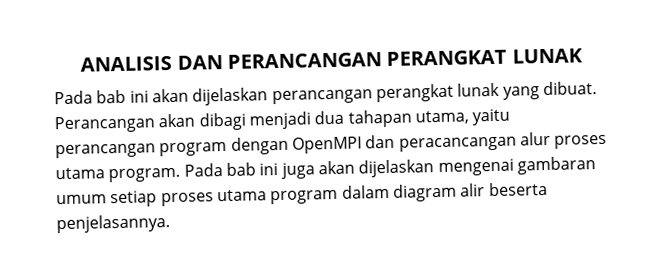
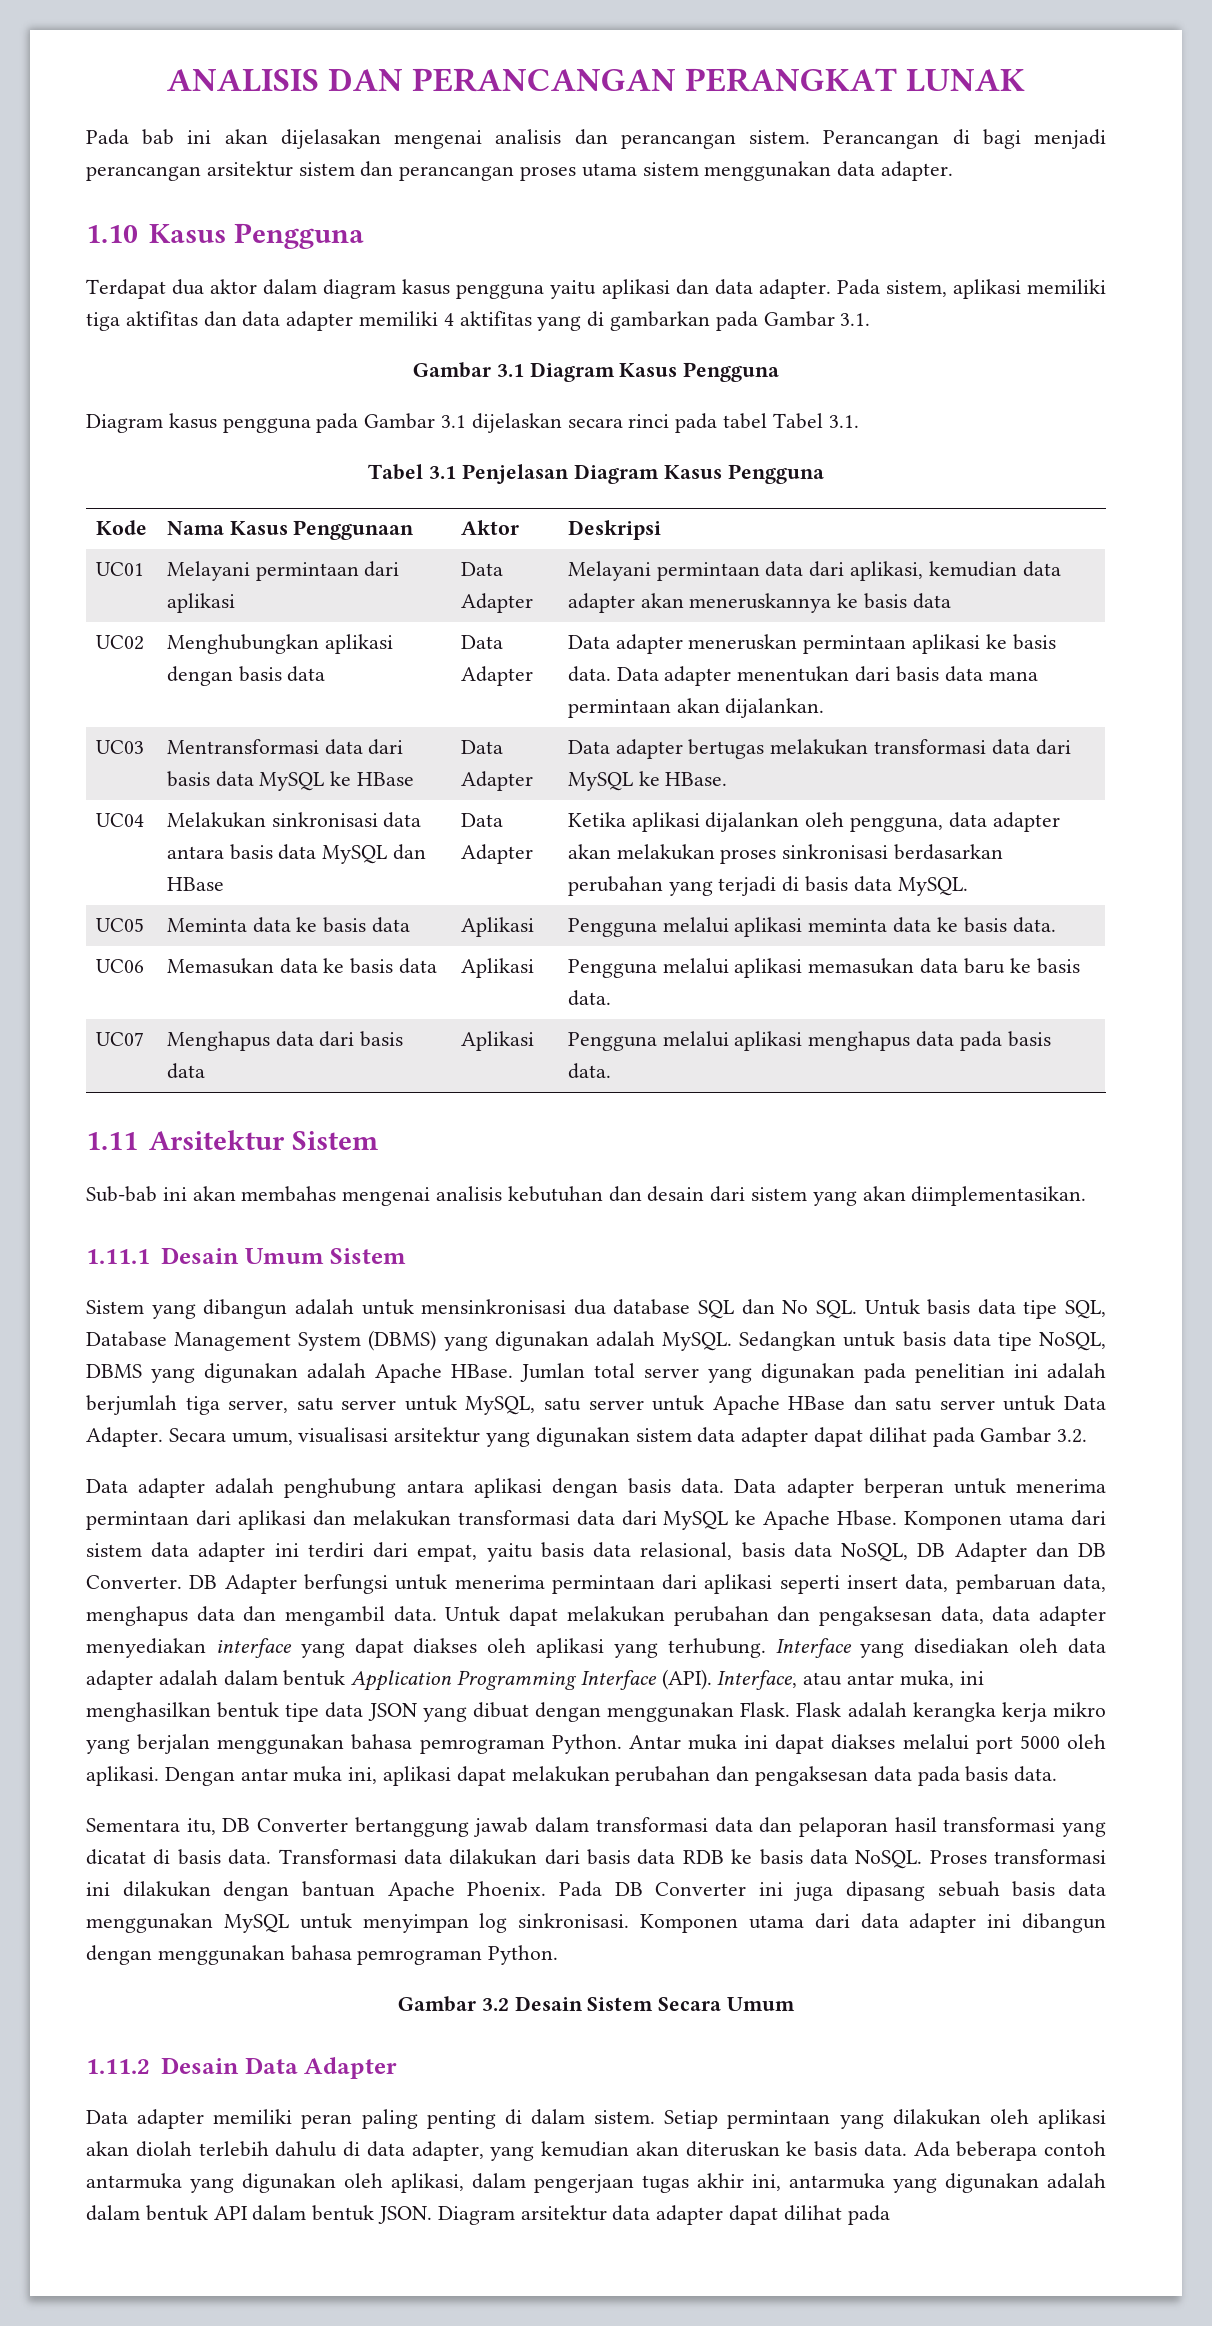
- Pada bab ini akan dijelaskan perancangan perangkat lunak yang dibuat. Perancangan akan dibagi menjadi dua tahapan utama, yaitu perancangan program dengan OpenMPI dan peracancangan alur proses utama program. Pada bab ini juga akan dijelaskan mengenai gambaran umum setiap proses utama program dalam diagram alir beserta penjelasannya.
+ Pada bab ini akan dijelasakan mengenai analisis dan perancangan sistem. Perancangan di bagi menjadi perancangan arsitektur sistem dan perancangan proses utama sistem menggunakan data adapter.
+ 1.10 Kasus Pengguna
+ Terdapat dua aktor dalam diagram kasus pengguna yaitu aplikasi dan data adapter. Pada sistem, aplikasi memiliki tiga aktifitas dan data adapter memiliki 4 aktifitas yang di gambarkan pada Gambar 3.1.
+ Gambar 3.1 Diagram Kasus Pengguna
+ Diagram kasus pengguna pada Gambar 3.1 dijelaskan secara rinci pada tabel Tabel 3.1.
+ Tabel 3.1 Penjelasan Diagram Kasus Pengguna
+ Kode | Nama Kasus Penggunaan | Aktor | Deskripsi
+ UC01 | Melayani permintaan dari aplikasi | Data Adapter | Melayani permintaan data dari aplikasi, kemudian data adapter akan meneruskannya ke basis data
+ UC02 | Menghubungkan aplikasi dengan basis data | Data Adapter | Data adapter meneruskan permintaan aplikasi ke basis data. Data adapter menentukan dari basis data mana permintaan akan dijalankan.
+ UC03 | Mentransformasi data dari basis data MySQL ke HBase | Data Adapter | Data adapter bertugas melakukan transformasi data dari MySQL ke HBase.
+ UC04 | Melakukan sinkronisasi data antara basis data MySQL dan HBase | Data Adapter | Ketika aplikasi dijalankan oleh pengguna, data adapter akan melakukan proses sinkronisasi berdasarkan perubahan yang terjadi di basis data MySQL.
+ UC05 | Meminta data ke basis data | Aplikasi | Pengguna melalui aplikasi meminta data ke basis data.
+ UC06 | Memasukan data ke basis data | Aplikasi | Pengguna melalui aplikasi memasukan data baru ke basis data.
+ UC07 | Menghapus data dari basis data | Aplikasi | Pengguna melalui aplikasi menghapus data pada basis data.
+ 1.11 Arsitektur Sistem
+ Sub-bab ini akan membahas mengenai analisis kebutuhan dan desain dari sistem yang akan diimplementasikan.
+ 1.11.1 Desain Umum Sistem
+ Sistem yang dibangun adalah untuk mensinkronisasi dua database SQL dan No SQL. Untuk basis data tipe SQL, Database Management System (DBMS) yang digunakan adalah MySQL. Sedangkan untuk basis data tipe NoSQL, DBMS yang digunakan adalah Apache HBase. Jumlan total server yang digunakan pada penelitian ini adalah berjumlah tiga server, satu server untuk MySQL, satu server untuk Apache HBase dan satu server untuk Data Adapter. Secara umum, visualisasi arsitektur yang digunakan sistem data adapter dapat dilihat pada Gambar 3.2.
+ Data adapter adalah penghubung antara aplikasi dengan basis data. Data adapter berperan untuk menerima permintaan dari aplikasi dan melakukan transformasi data dari MySQL ke Apache Hbase. Komponen utama dari sistem data adapter ini terdiri dari empat, yaitu basis data relasional, basis data NoSQL, DB Adapter dan DB Converter. DB Adapter berfungsi untuk menerima permintaan dari aplikasi seperti insert data, pembaruan data, menghapus data dan mengambil data. Untuk dapat melakukan perubahan dan pengaksesan data, data adapter menyediakan interface yang dapat diakses oleh aplikasi yang terhubung. Interface yang disediakan oleh data adapter adalah dalam bentuk Application Programming Interface (API). Interface, atau antar muka, ini menghasilkan bentuk tipe data JSON yang dibuat dengan menggunakan Flask. Flask adalah kerangka kerja mikro yang berjalan menggunakan bahasa pemrograman Python. Antar muka ini dapat diakses melalui port 5000 oleh aplikasi. Dengan antar muka ini, aplikasi dapat melakukan perubahan dan pengaksesan data pada basis data.
+ Sementara itu, DB Converter bertanggung jawab dalam transformasi data dan pelaporan hasil transformasi yang dicatat di basis data. Transformasi data dilakukan dari basis data RDB ke basis data NoSQL. Proses transformasi ini dilakukan dengan bantuan Apache Phoenix. Pada DB Converter ini juga dipasang sebuah basis data menggunakan MySQL untuk menyimpan log sinkronisasi. Komponen utama dari data adapter ini dibangun dengan menggunakan bahasa pemrograman Python.
+ Gambar 3.2 Desain Sistem Secara Umum
+ 1.11.2 Desain Data Adapter
+ Data adapter memiliki peran paling penting di dalam sistem. Setiap permintaan yang dilakukan oleh aplikasi akan diolah terlebih dahulu di data adapter, yang kemudian akan diteruskan ke basis data. Ada beberapa contoh antarmuka yang digunakan oleh aplikasi, dalam pengerjaan tugas akhir ini, antarmuka yang digunakan adalah dalam bentuk API dalam bentuk JSON. Diagram arsitektur data adapter dapat dilihat pada

